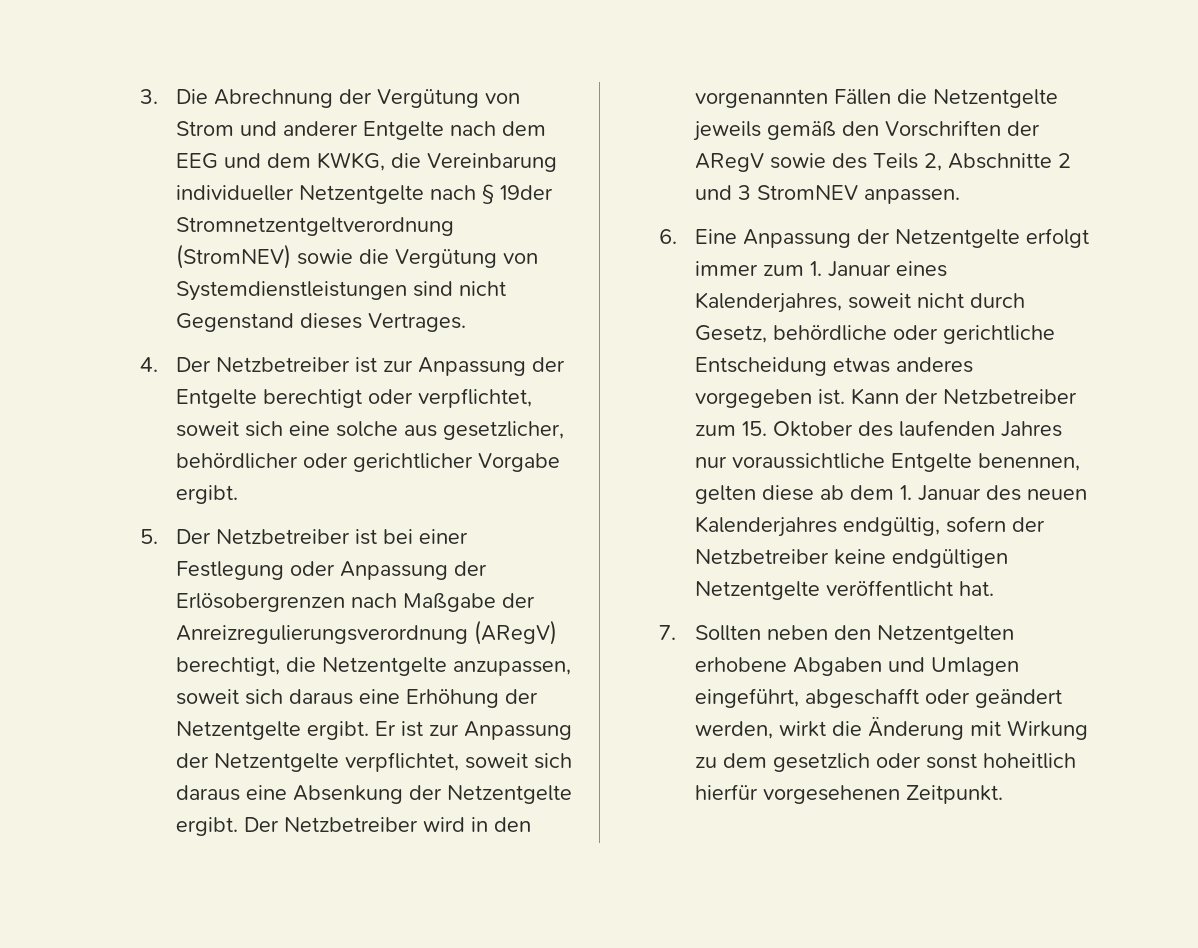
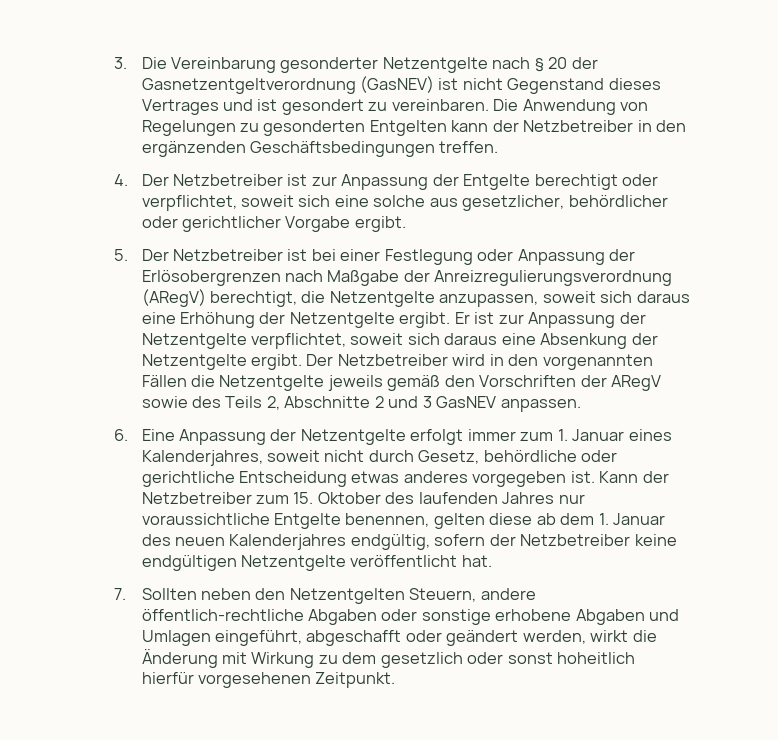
- 3. Die Abrechnung der Vergütung von Strom und anderer Entgelte nach dem EEG und dem KWKG, die Vereinbarung individueller Netzentgelte nach § 19der Stromnetzentgeltverordnung (StromNEV) sowie die Vergütung von Systemdienstleistungen sind nicht Gegenstand dieses Vertrages.
+ 3. Die Vereinbarung gesonderter Netzentgelte nach § 20 der Gasnetzentgeltverordnung (GasNEV) ist nicht Gegenstand dieses Vertrages und ist gesondert zu vereinbaren. Die Anwendung von Regelungen zu gesonderten Entgelten kann der Netzbetreiber in den ergänzenden Geschäftsbedingungen treffen.
- Der Netzbetreiber wird in den vorgenannten Fällen die Netzentgelte jeweils gemäß den Vorschriften der ARegV sowie des Teils 2, Abschnitte 2 und 3 StromNEV anpassen.
+ Der Netzbetreiber wird in den vorgenannten Fällen die Netzentgelte jeweils gemäß den Vorschriften der ARegV sowie des Teils 2, Abschnitte 2 und 3 GasNEV anpassen.
- 7. Sollten neben den Netzentgelten erhobene Abgaben und Umlagen eingeführt, abgeschafft oder geändert werden, wirkt die Änderung mit Wirkung zu dem gesetzlich oder sonst hoheitlich hierfür vorgesehenen Zeitpunkt.
+ 7. Sollten neben den Netzentgelten Steuern, andere öffentlich-rechtliche Abgaben oder sonstige erhobene Abgaben und Umlagen eingeführt, abgeschafft oder geändert werden, wirkt die Änderung mit Wirkung zu dem gesetzlich oder sonst hoheitlich hierfür vorgesehenen Zeitpunkt.

